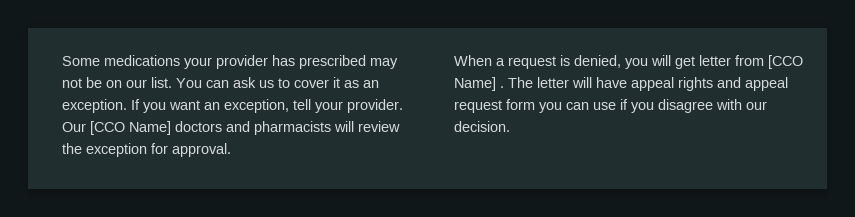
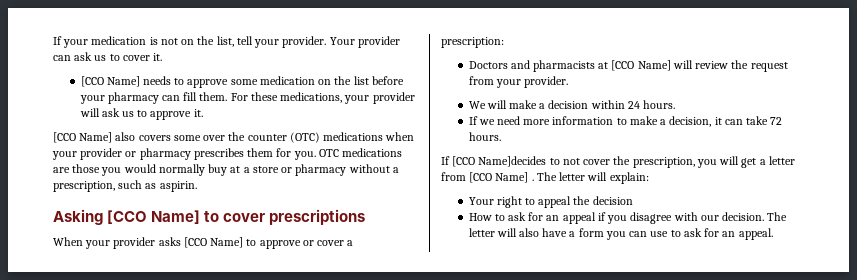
- Some medications your provider has prescribed may not be on our list. You can ask us to cover it as an exception. If you want an exception, tell your provider. Our [CCO Name] doctors and pharmacists will review the exception for approval.
- When a request is denied, you will get letter from [CCO Name] .
+ If your medication is not on the list, tell your provider. Your provider can ask us to cover it.
+ [CCO Name] needs to approve some medication on the list before your pharmacy can fill them. For these medications, your provider will ask us to approve it.
+ [CCO Name] also covers some over the counter (OTC) medications when your provider or pharmacy prescribes them for you. OTC medications are those you would normally buy at a store or pharmacy without a prescription, such as aspirin.
+ Asking [CCO Name] to cover prescriptions
+ When your provider asks [CCO Name] to approve or cover a prescription:
+ Doctors and pharmacists at [CCO Name] will review the request from your provider.
+ We will make a decision within 24 hours.
+ If we need more information to make a decision, it can take 72 hours.
+ If [CCO Name]decides to not cover the prescription, you will get a letter from [CCO Name] .
- The letter will have appeal rights and appeal request form you can use if you disagree with our decision.
+ The letter will explain:
+ Your right to appeal the decision
+ How to ask for an appeal if you disagree with our decision.
+ The letter will also have a form you can use to ask for an appeal.

